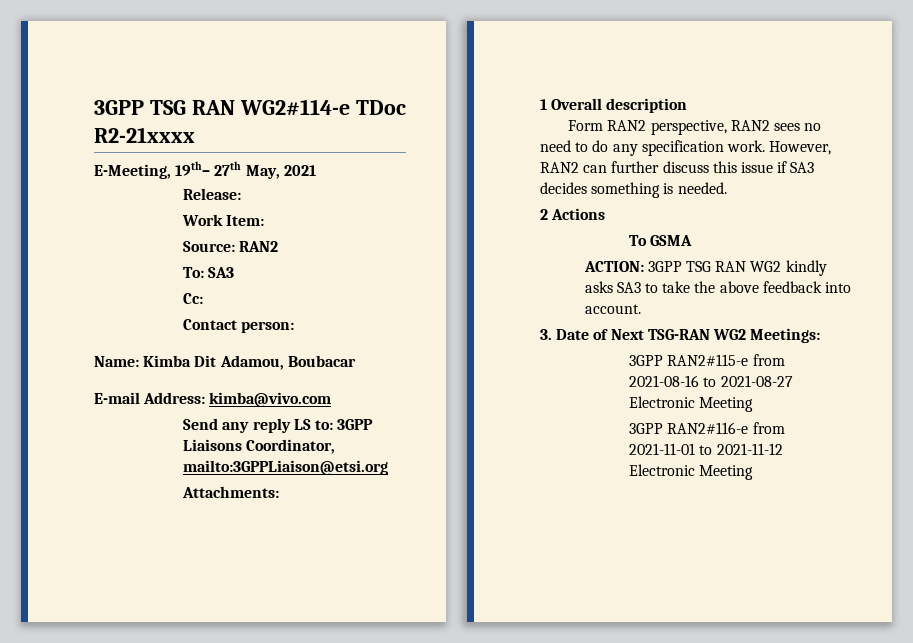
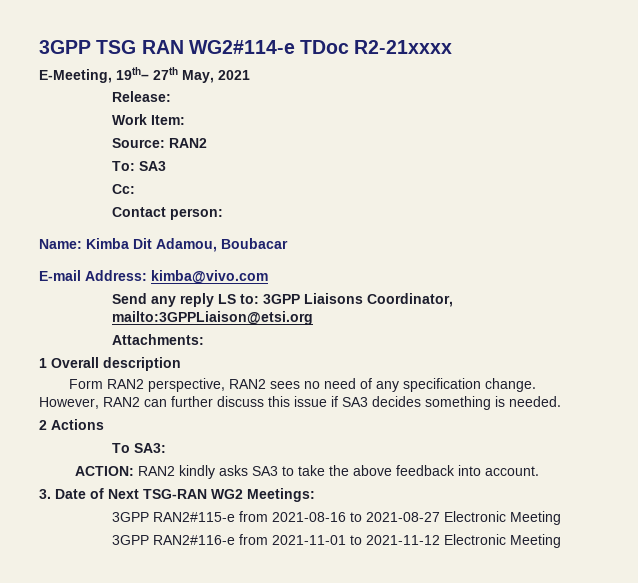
- Form RAN2 perspective, RAN2 sees no need to do any specification work.
+ Form RAN2 perspective, RAN2 sees no need of any specification change.
- To GSMA
+ To SA3:
- ACTION: 3GPP TSG RAN WG2 kindly asks SA3 to take the above feedback into account.
+ ACTION: RAN2 kindly asks SA3 to take the above feedback into account.

